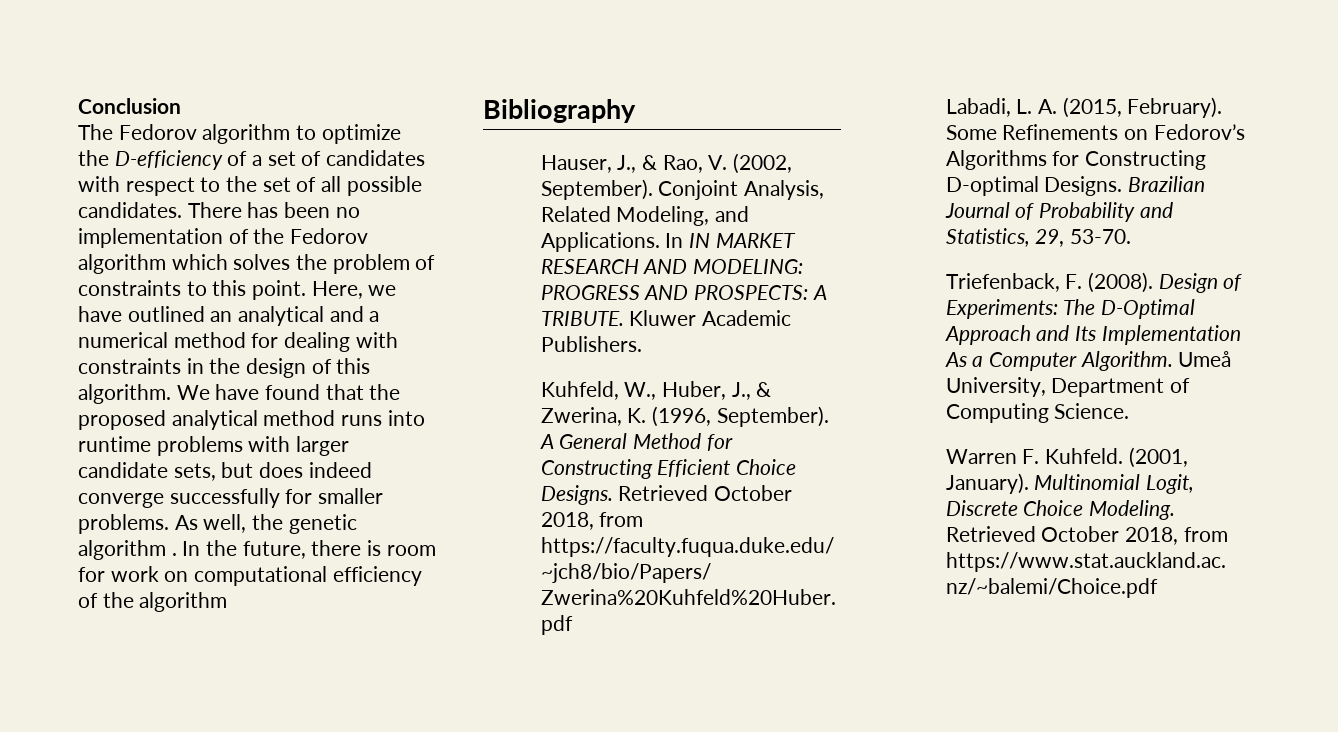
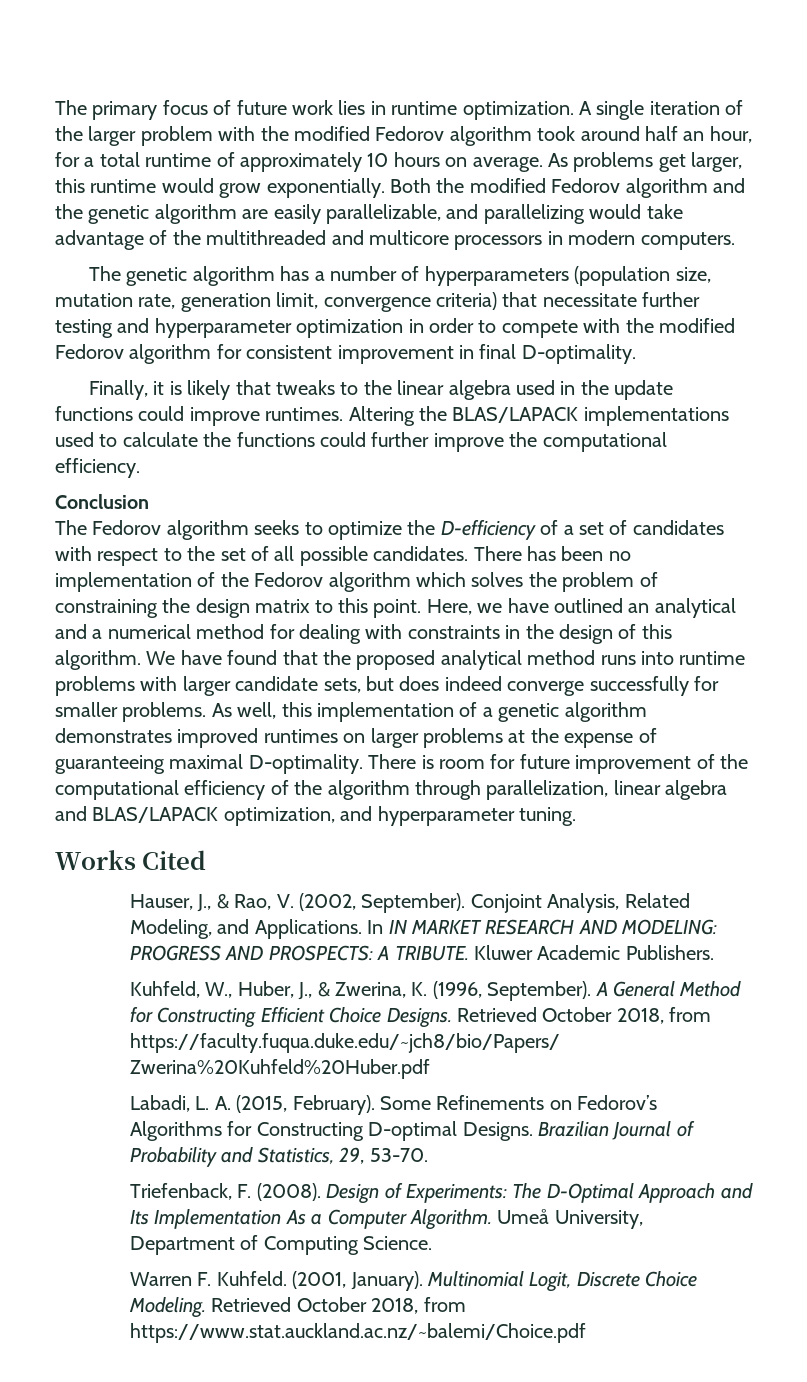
+ The primary focus of future work lies in runtime optimization. A single iteration of the larger problem with the modified Fedorov algorithm took around half an hour, for a total runtime of approximately 10 hours on average. As problems get larger, this runtime would grow exponentially. Both the modified Fedorov algorithm and the genetic algorithm are easily parallelizable, and parallelizing would take advantage of the multithreaded and multicore processors in modern computers.
+ The genetic algorithm has a number of hyperparameters (population size, mutation rate, generation limit, convergence criteria) that necessitate further testing and hyperparameter optimization in order to compete with the modified Fedorov algorithm for consistent improvement in final D-optimality.
+ Finally, it is likely that tweaks to the linear algebra used in the update functions could improve runtimes. Altering the BLAS/LAPACK implementations used to calculate the functions could further improve the computational efficiency.
- The Fedorov algorithm to optimize the D-efficiency of a set of candidates with respect to the set of all possible candidates.
+ The Fedorov algorithm seeks to optimize the D-efficiency of a set of candidates with respect to the set of all possible candidates.
- There has been no implementation of the Fedorov algorithm which solves the problem of constraints to this point.
+ There has been no implementation of the Fedorov algorithm which solves the problem of constraining the design matrix to this point.
- As well, the genetic algorithm . In the future, there is room for work on computational efficiency of the algorithm
- Bibliography
+ As well, this implementation of a genetic algorithm demonstrates improved runtimes on larger problems at the expense of guaranteeing maximal D-optimality. There is room for future improvement of the computational efficiency of the algorithm through parallelization, linear algebra and BLAS/LAPACK optimization, and hyperparameter tuning.
+ Works Cited

